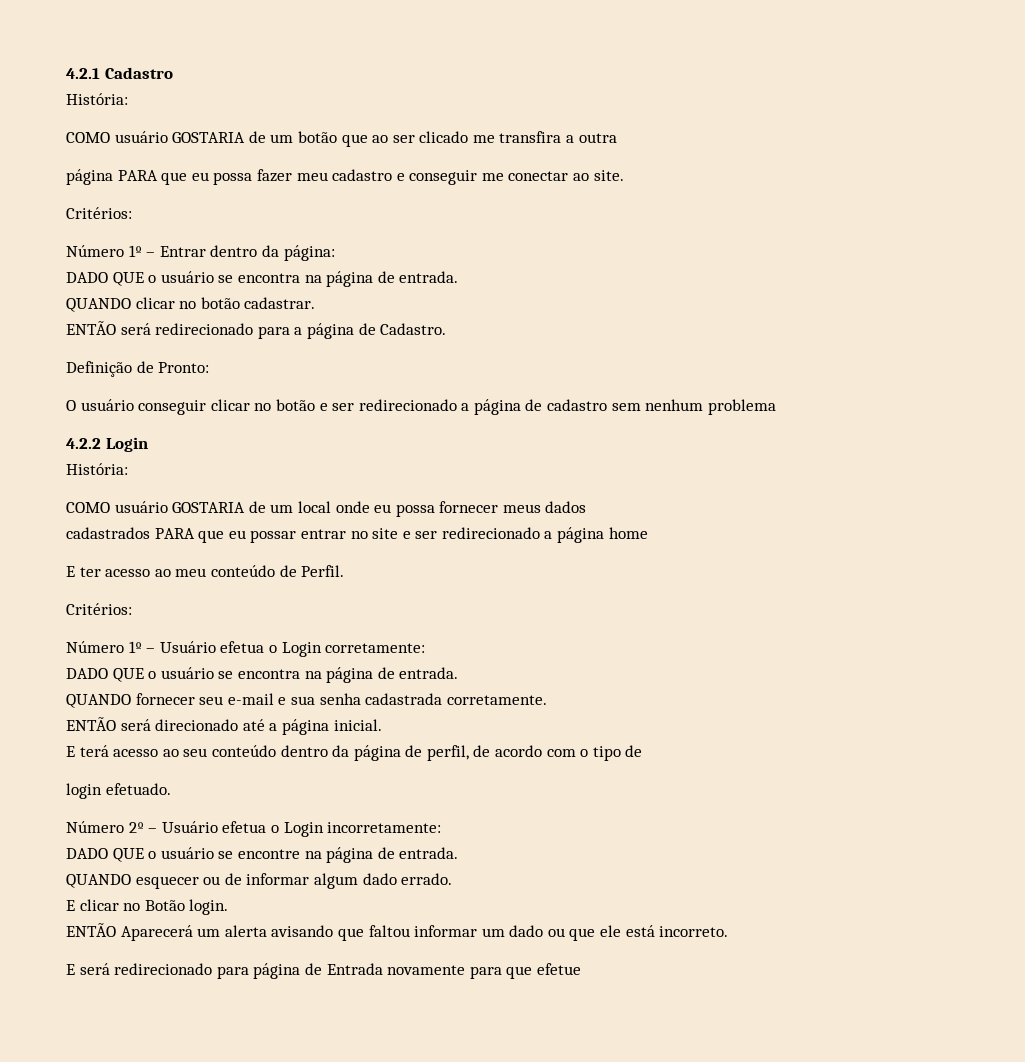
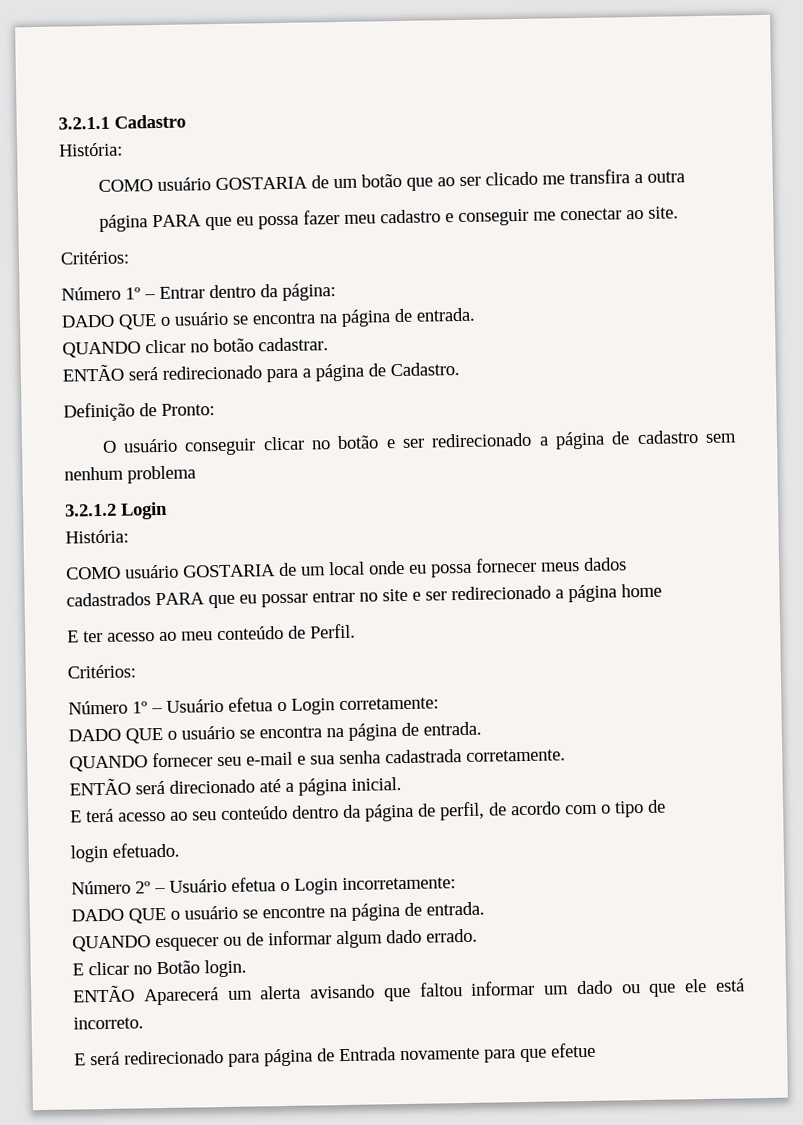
- 4.2.1 Cadastro
+ 3.2.1.1 Cadastro
- 4.2.2 Login
+ 3.2.1.2 Login

